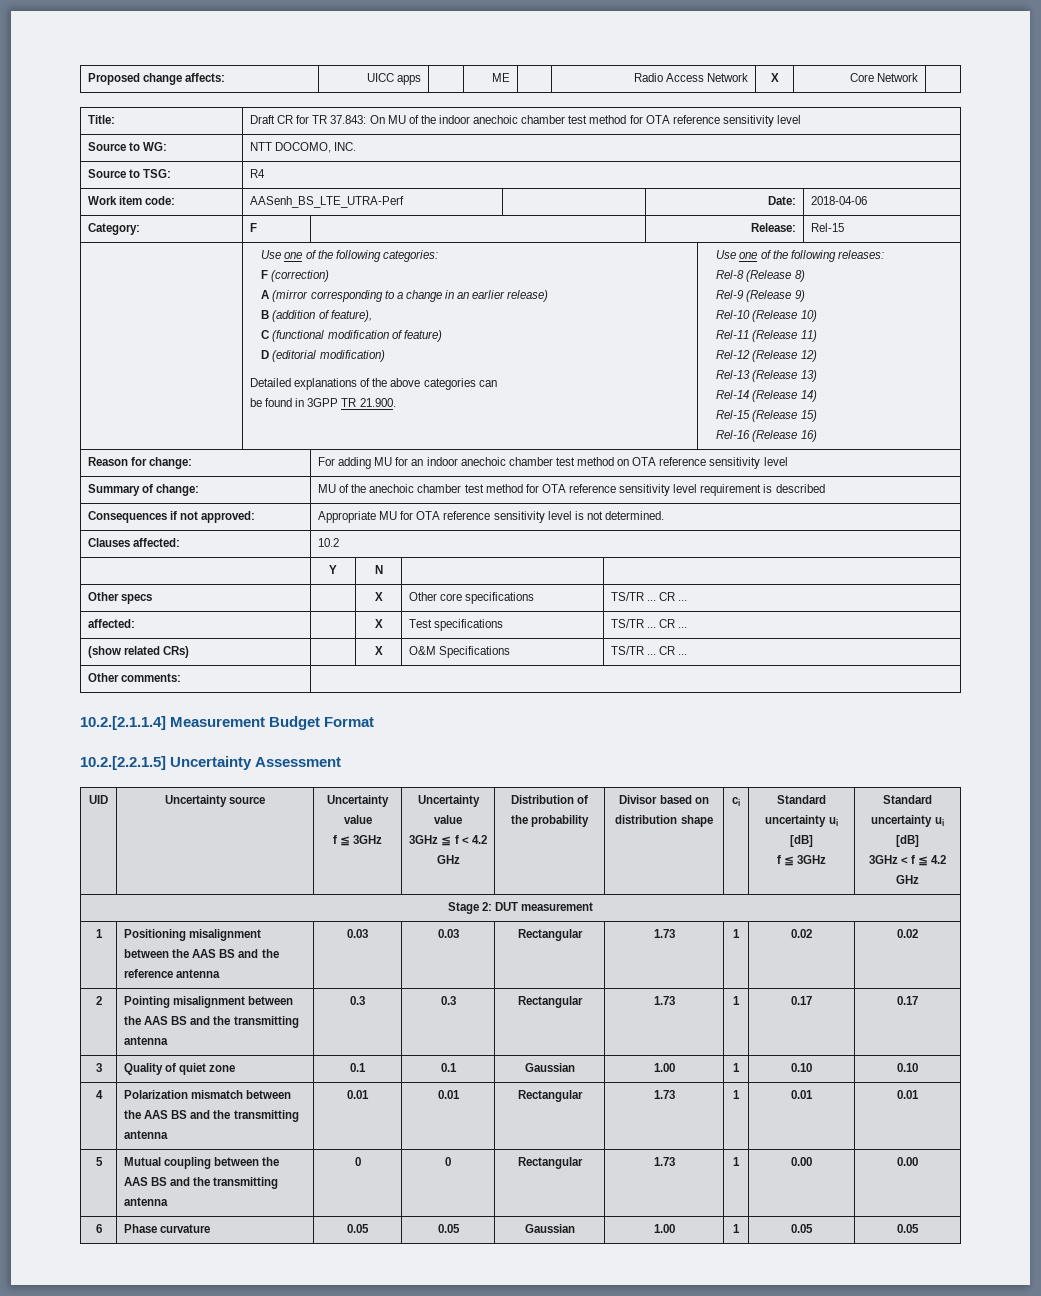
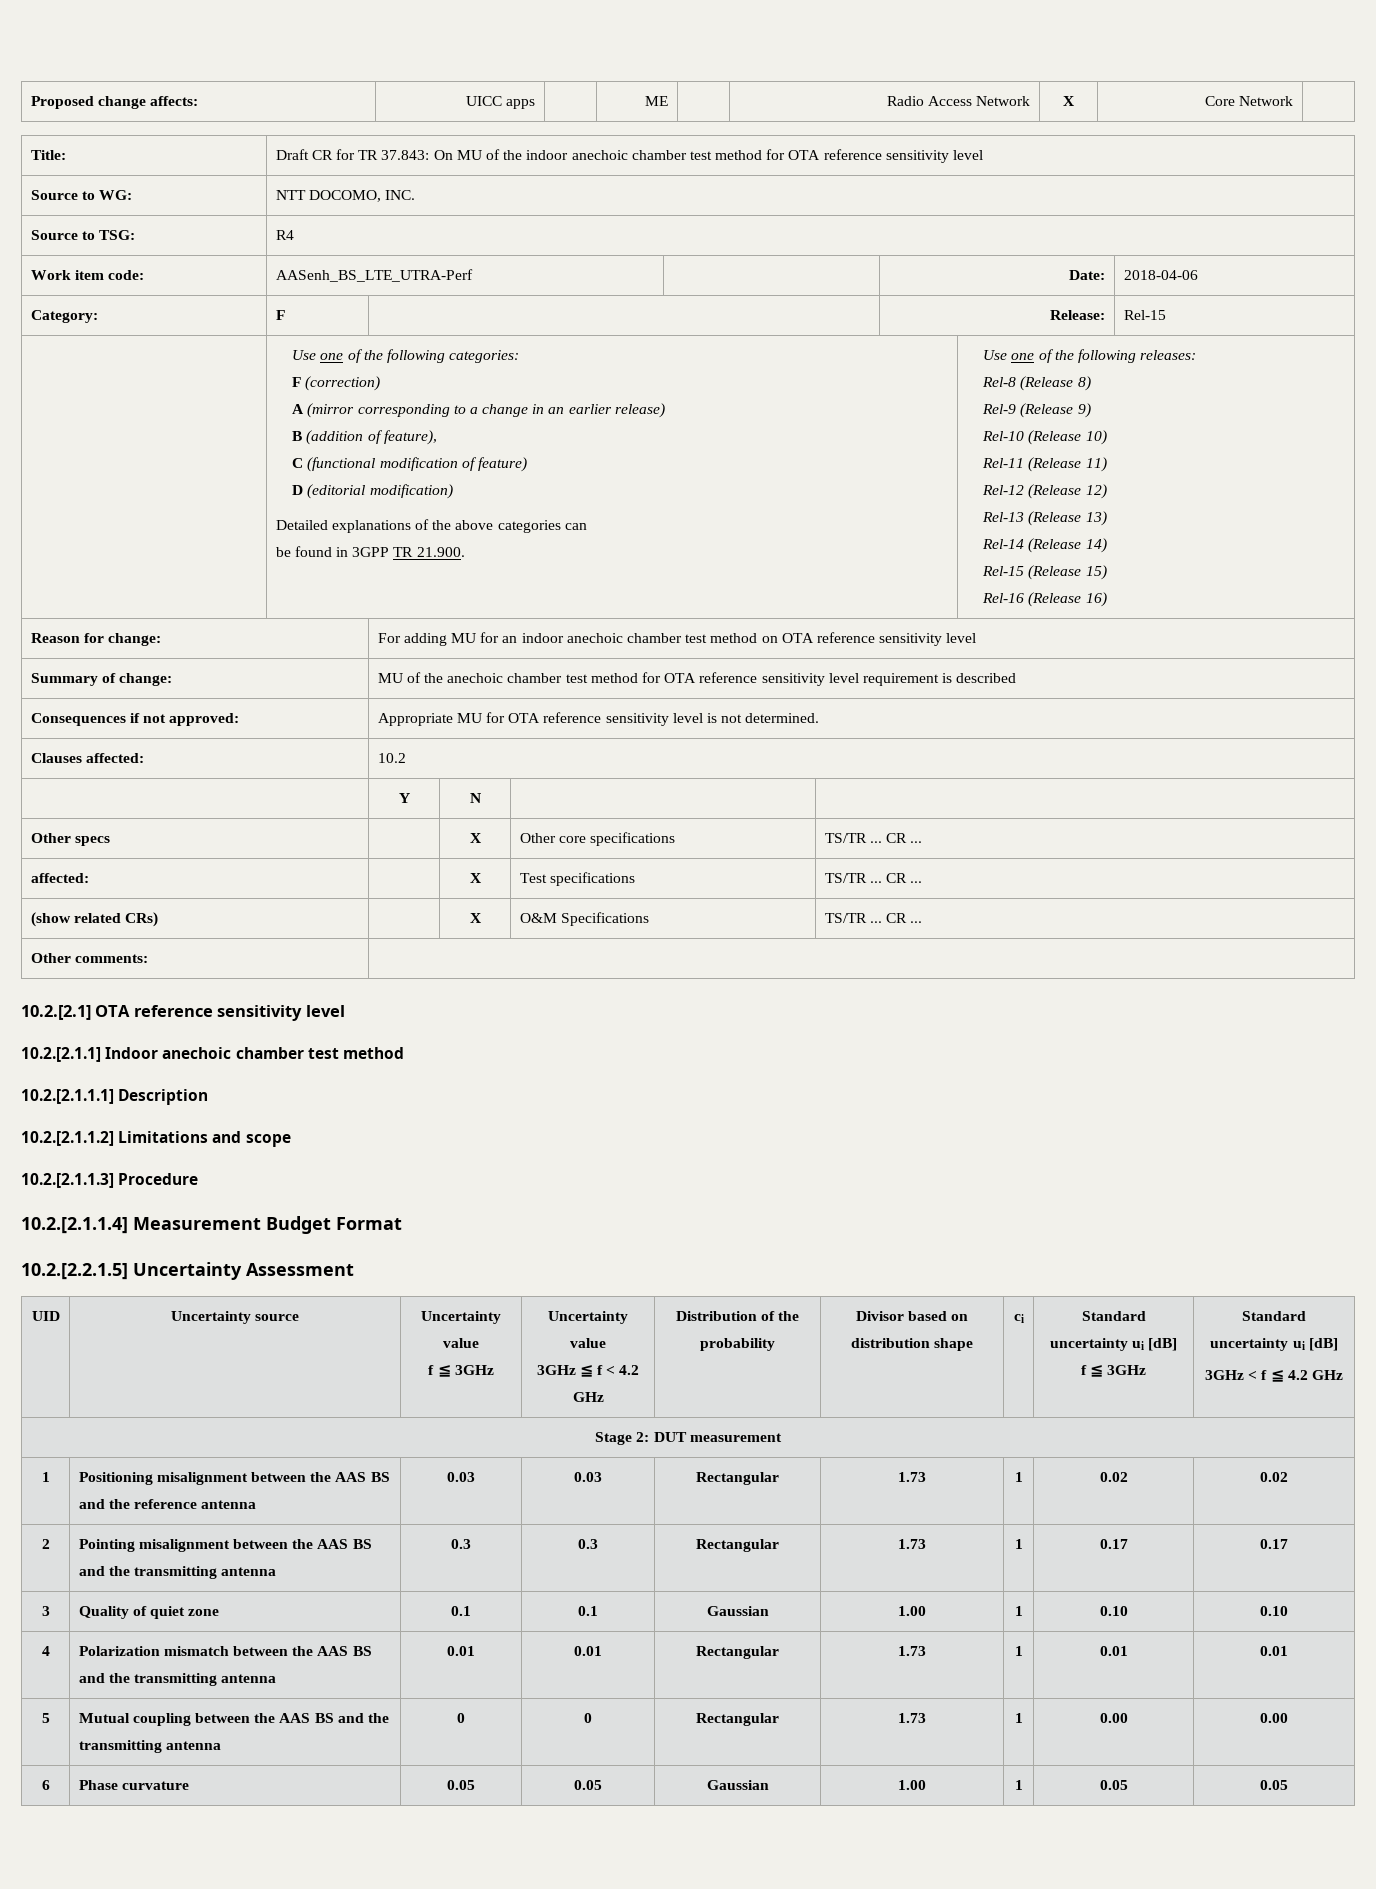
+ 10.2.[2.1] OTA reference sensitivity level
+ 10.2.[2.1.1] Indoor anechoic chamber test method
+ 10.2.[2.1.1.1] Description
+ 10.2.[2.1.1.2] Limitations and scope
+ 10.2.[2.1.1.3] Procedure

